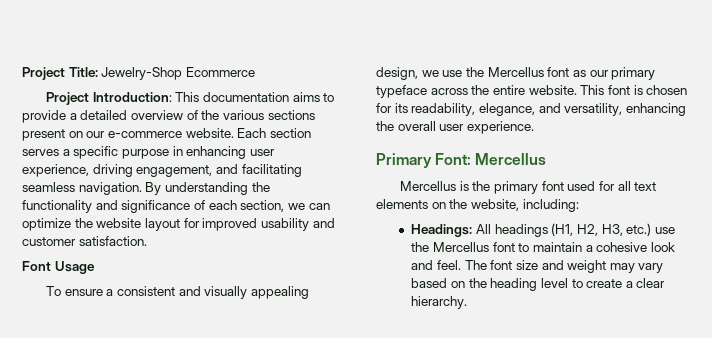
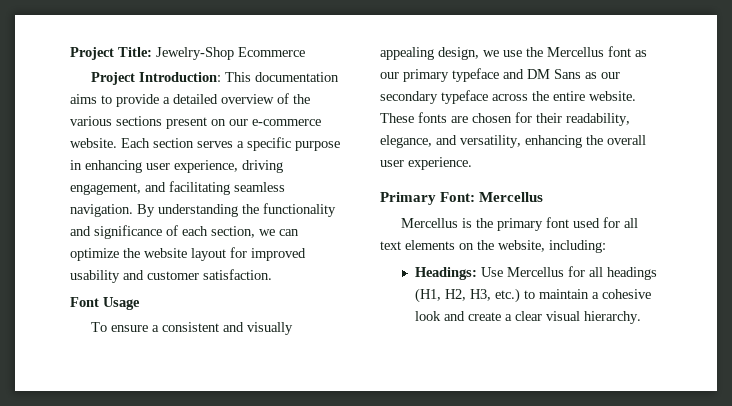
- To ensure a consistent and visually appealing design, we use the Mercellus font as our primary typeface across the entire website.
+ To ensure a consistent and visually appealing design, we use the Mercellus font as our primary typeface and DM Sans as our secondary typeface across the entire website.
- This font is chosen for its readability, elegance, and versatility, enhancing the overall user experience.
+ These fonts are chosen for their readability, elegance, and versatility, enhancing the overall user experience.
- Headings: All headings (H1, H2, H3, etc.) use the Mercellus font to maintain a cohesive look and feel. The font size and weight may vary based on the heading level to create a clear hierarchy.
+ Headings: Use Mercellus for all headings (H1, H2, H3, etc.) to maintain a cohesive look and create a clear visual hierarchy.

